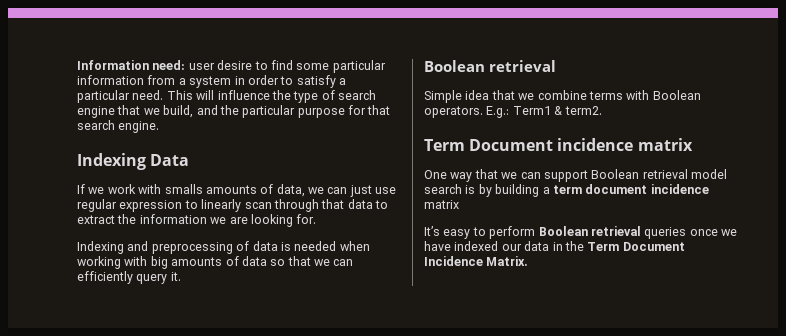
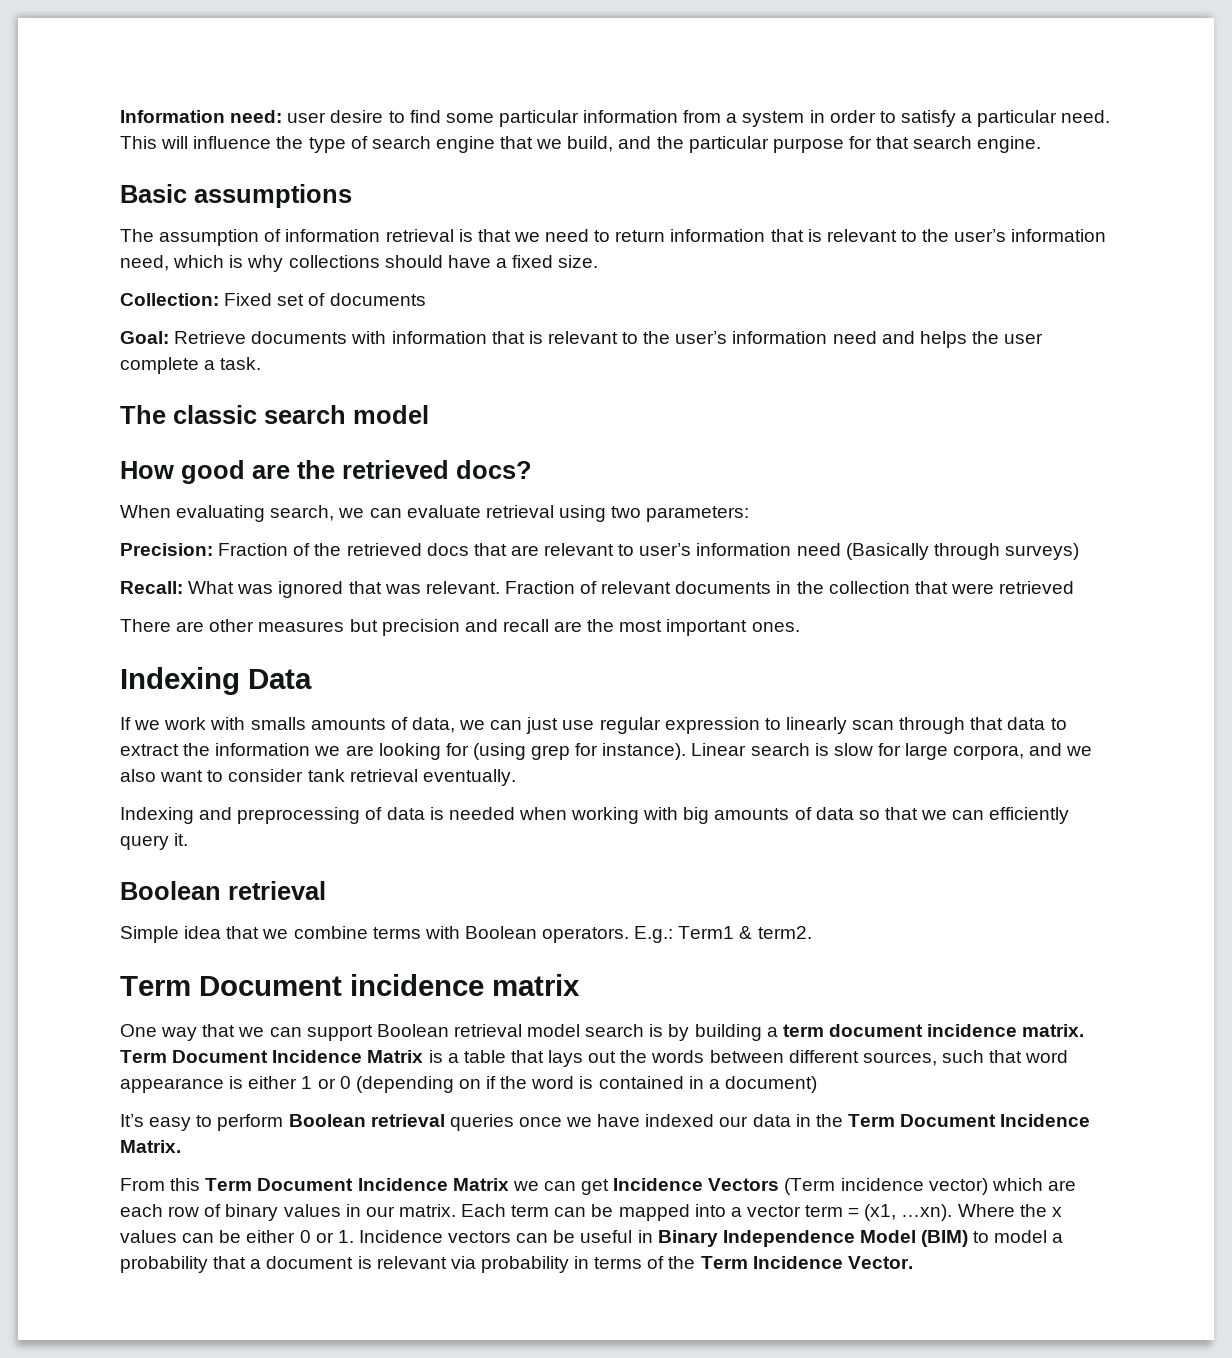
+ Basic assumptions
+ The assumption of information retrieval is that we need to return information that is relevant to the user’s information need, which is why collections should have a fixed size.
+ Collection: Fixed set of documents
+ Goal: Retrieve documents with information that is relevant to the user’s information need and helps the user complete a task.
+ The classic search model
+ How good are the retrieved docs?
+ When evaluating search, we can evaluate retrieval using two parameters:
+ Precision: Fraction of the retrieved docs that are relevant to user’s information need (Basically through surveys)
+ Recall: What was ignored that was relevant. Fraction of relevant documents in the collection that were retrieved
+ There are other measures but precision and recall are the most important ones.
- If we work with smalls amounts of data, we can just use regular expression to linearly scan through that data to extract the information we are looking for.
+ If we work with smalls amounts of data, we can just use regular expression to linearly scan through that data to extract the information we are looking for (using grep for instance). Linear search is slow for large corpora, and we also want to consider tank retrieval eventually.
- One way that we can support Boolean retrieval model search is by building a term document incidence matrix
+ One way that we can support Boolean retrieval model search is by building a term document incidence matrix. Term Document Incidence Matrix is a table that lays out the words between different sources, such that word appearance is either 1 or 0 (depending on if the word is contained in a document)
+ From this Term Document Incidence Matrix we can get Incidence Vectors (Term incidence vector) which are each row of binary values in our matrix. Each term can be mapped into a vector term = (x1, …xn). Where the x values can be either 0 or 1. Incidence vectors can be useful in Binary Independence Model (BIM) to model a probability that a document is relevant via probability in terms of the Term Incidence Vector.

